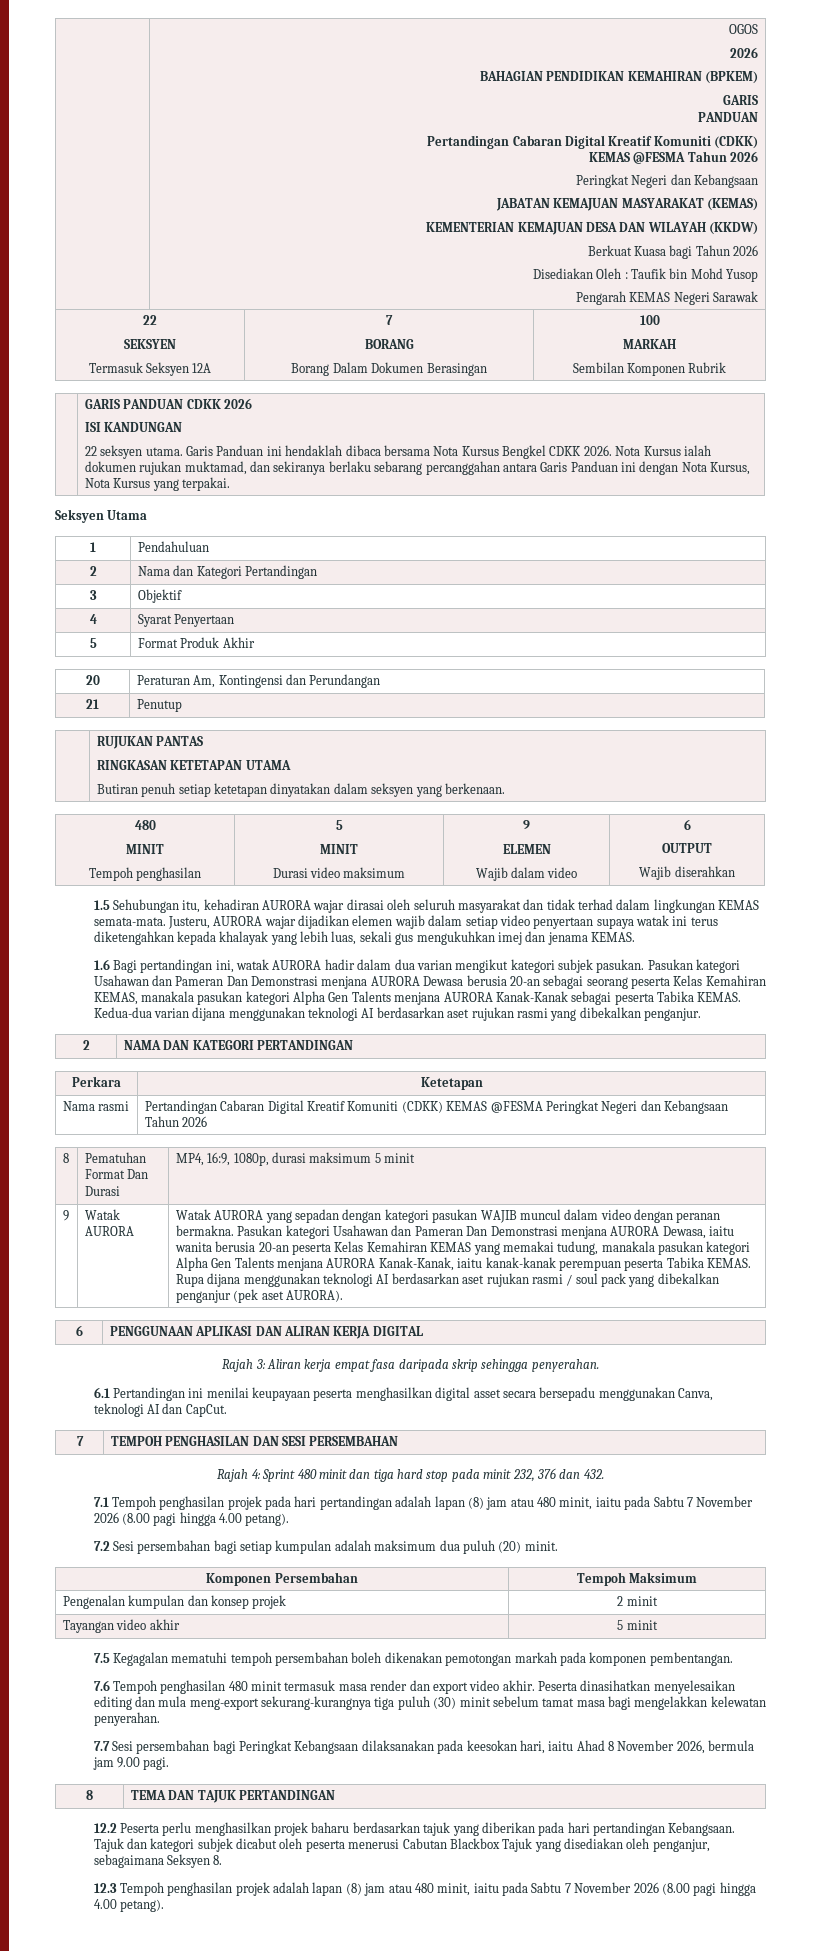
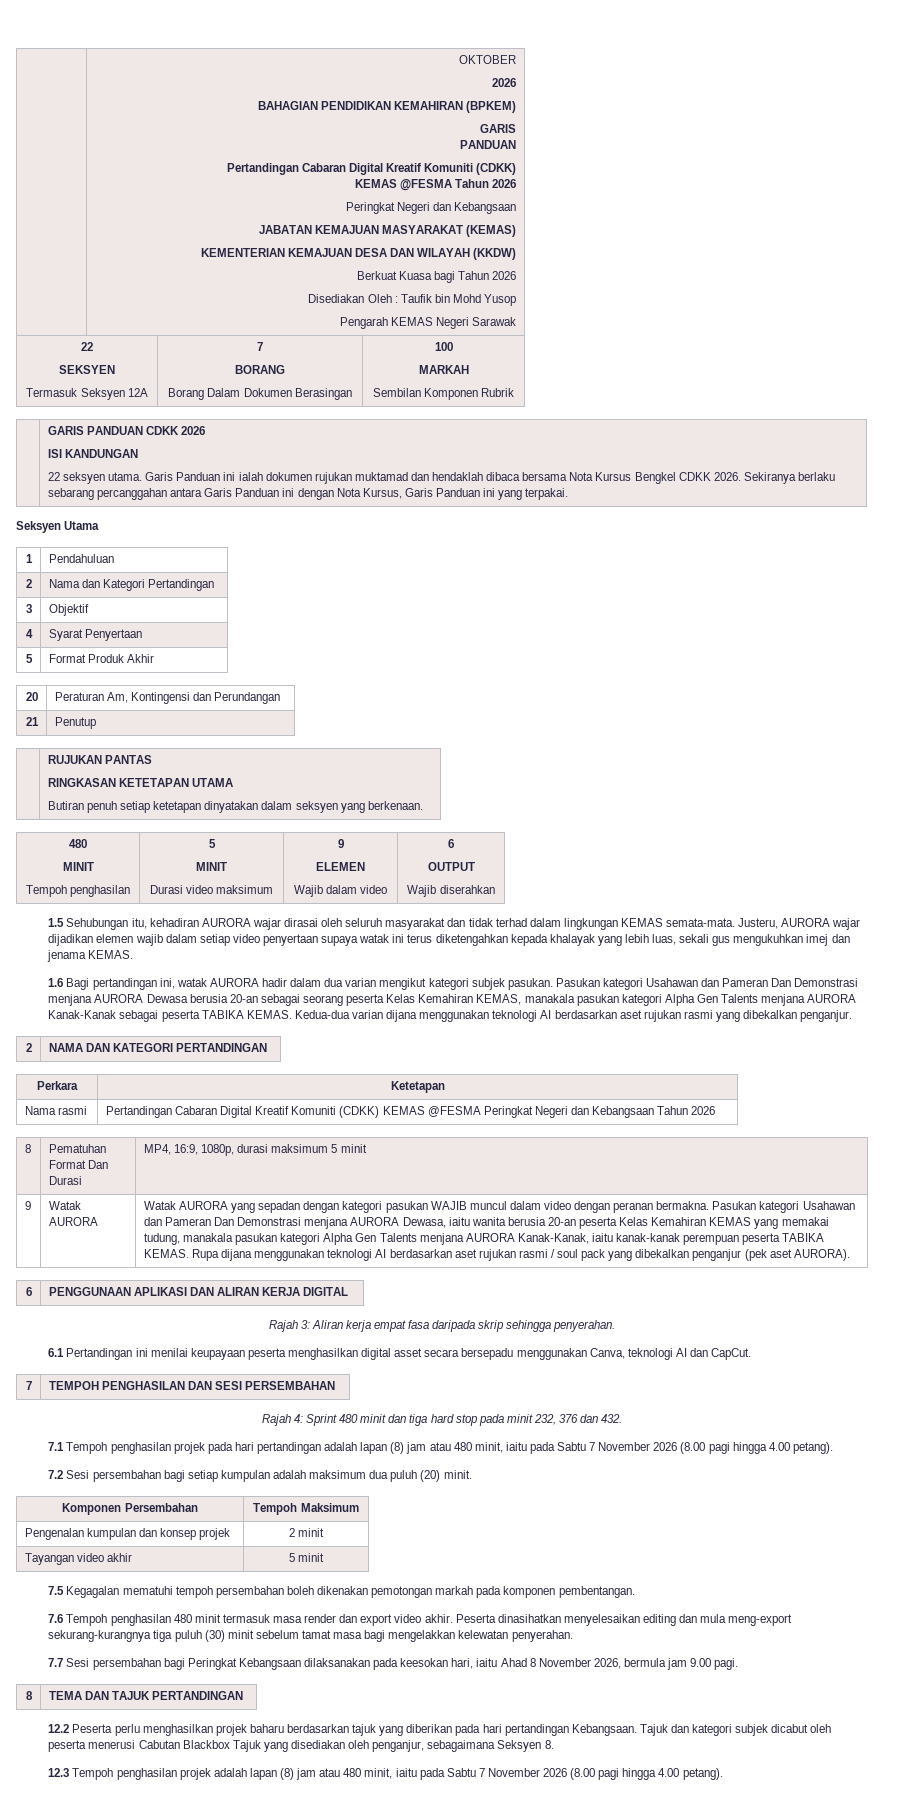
- OGOS
+ OKTOBER
- Garis Panduan ini hendaklah dibaca bersama Nota Kursus Bengkel CDKK 2026.
+ Garis Panduan ini ialah dokumen rujukan muktamad dan hendaklah dibaca bersama Nota Kursus Bengkel CDKK 2026.
- Nota Kursus ialah dokumen rujukan muktamad, dan sekiranya berlaku sebarang percanggahan antara Garis Panduan ini dengan Nota Kursus, Nota Kursus yang terpakai.
+ Sekiranya berlaku sebarang percanggahan antara Garis Panduan ini dengan Nota Kursus, Garis Panduan ini yang terpakai.
- Pasukan kategori Usahawan dan Pameran Dan Demonstrasi menjana AURORA Dewasa berusia 20-an sebagai seorang peserta Kelas Kemahiran KEMAS, manakala pasukan kategori Alpha Gen Talents menjana AURORA Kanak-Kanak sebagai peserta Tabika KEMAS.
+ Pasukan kategori Usahawan dan Pameran Dan Demonstrasi menjana AURORA Dewasa berusia 20-an sebagai seorang peserta Kelas Kemahiran KEMAS, manakala pasukan kategori Alpha Gen Talents menjana AURORA Kanak-Kanak sebagai peserta TABIKA KEMAS.
- Pasukan kategori Usahawan dan Pameran Dan Demonstrasi menjana AURORA Dewasa, iaitu wanita berusia 20-an peserta Kelas Kemahiran KEMAS yang memakai tudung, manakala pasukan kategori Alpha Gen Talents menjana AURORA Kanak-Kanak, iaitu kanak-kanak perempuan peserta Tabika KEMAS.
+ Pasukan kategori Usahawan dan Pameran Dan Demonstrasi menjana AURORA Dewasa, iaitu wanita berusia 20-an peserta Kelas Kemahiran KEMAS yang memakai tudung, manakala pasukan kategori Alpha Gen Talents menjana AURORA Kanak-Kanak, iaitu kanak-kanak perempuan peserta TABIKA KEMAS.

